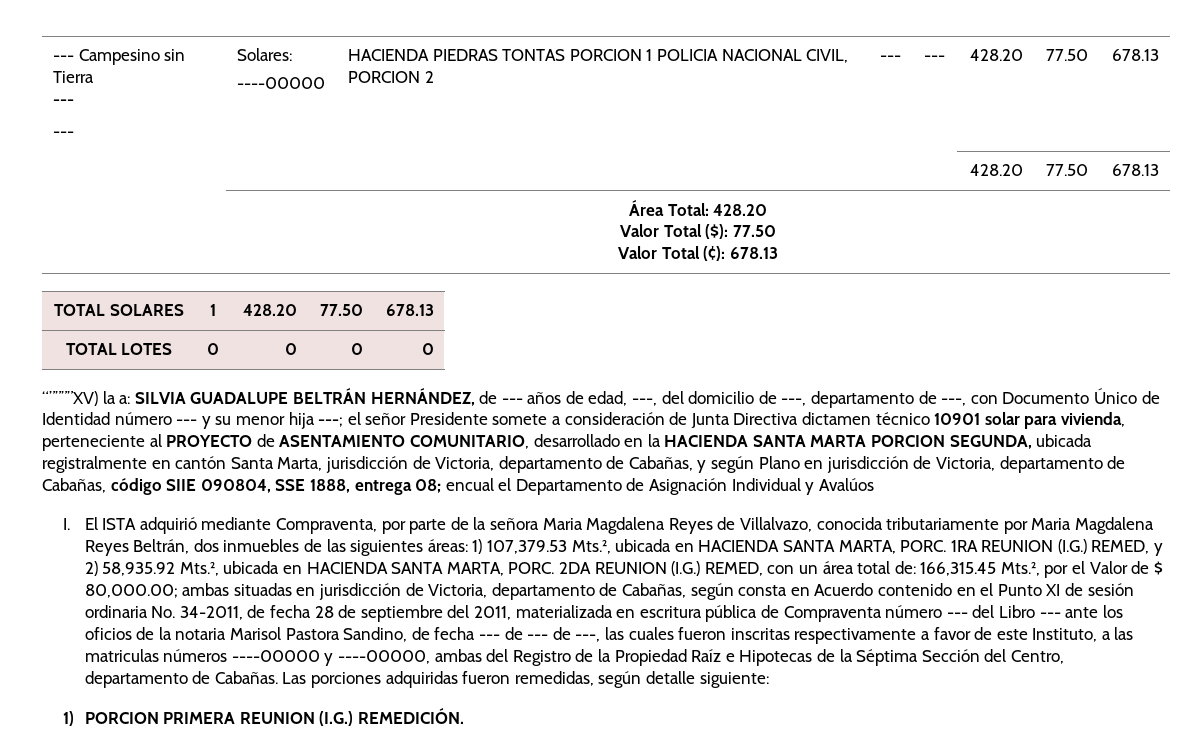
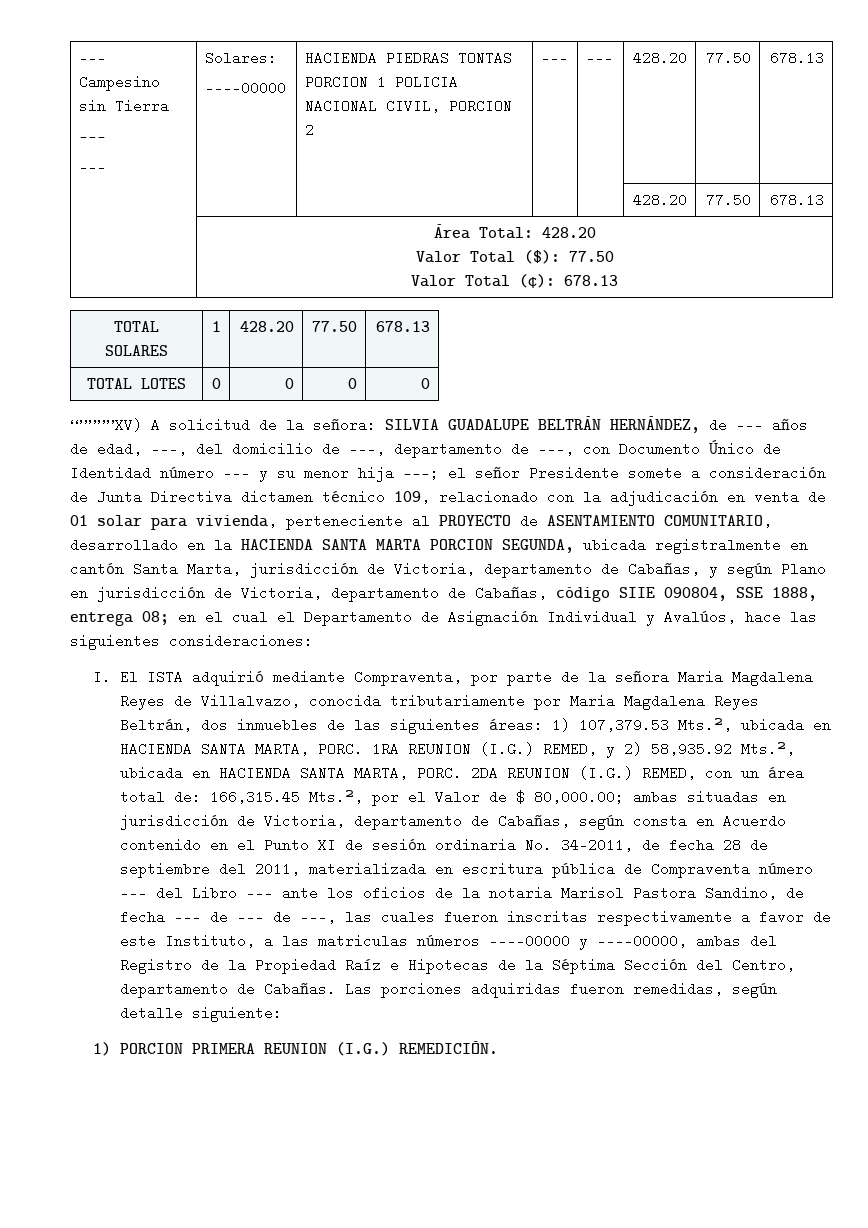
- “””””XV) la a:
+ “””””XV) A solicitud de la señora:
- el señor Presidente somete a consideración de Junta Directiva dictamen técnico 10901 solar para vivienda, perteneciente al PROYECTO de ASENTAMIENTO COMUNITARIO, desarrollado en la HACIENDA SANTA MARTA PORCION SEGUNDA, ubicada registralmente en cantón Santa Marta, jurisdicción de Victoria, departamento de Cabañas, y según Plano en jurisdicción de Victoria, departamento de Cabañas, código SIIE 090804, SSE 1888, entrega 08;
+ el señor Presidente somete a consideración de Junta Directiva dictamen técnico 109, relacionado con la adjudicación en venta de 01 solar para vivienda, perteneciente al PROYECTO de ASENTAMIENTO COMUNITARIO, desarrollado en la HACIENDA SANTA MARTA PORCION SEGUNDA, ubicada registralmente en cantón Santa Marta, jurisdicción de Victoria, departamento de Cabañas, y según Plano en jurisdicción de Victoria, departamento de Cabañas, código SIIE 090804, SSE 1888, entrega 08;
- encual el Departamento de Asignación Individual y Avalúos
+ en el cual el Departamento de Asignación Individual y Avalúos, hace las siguientes consideraciones:

